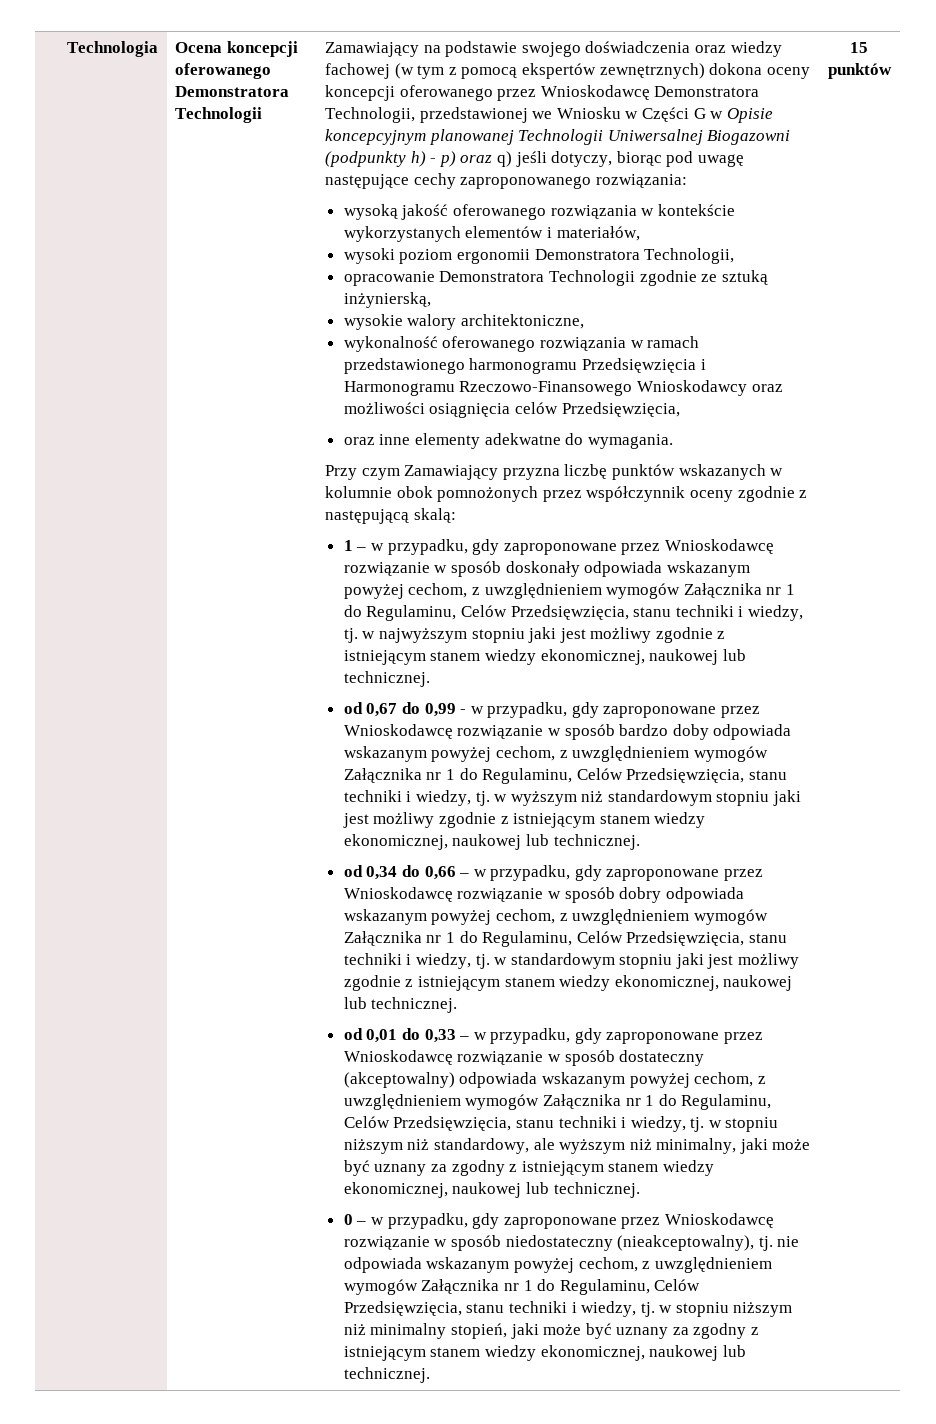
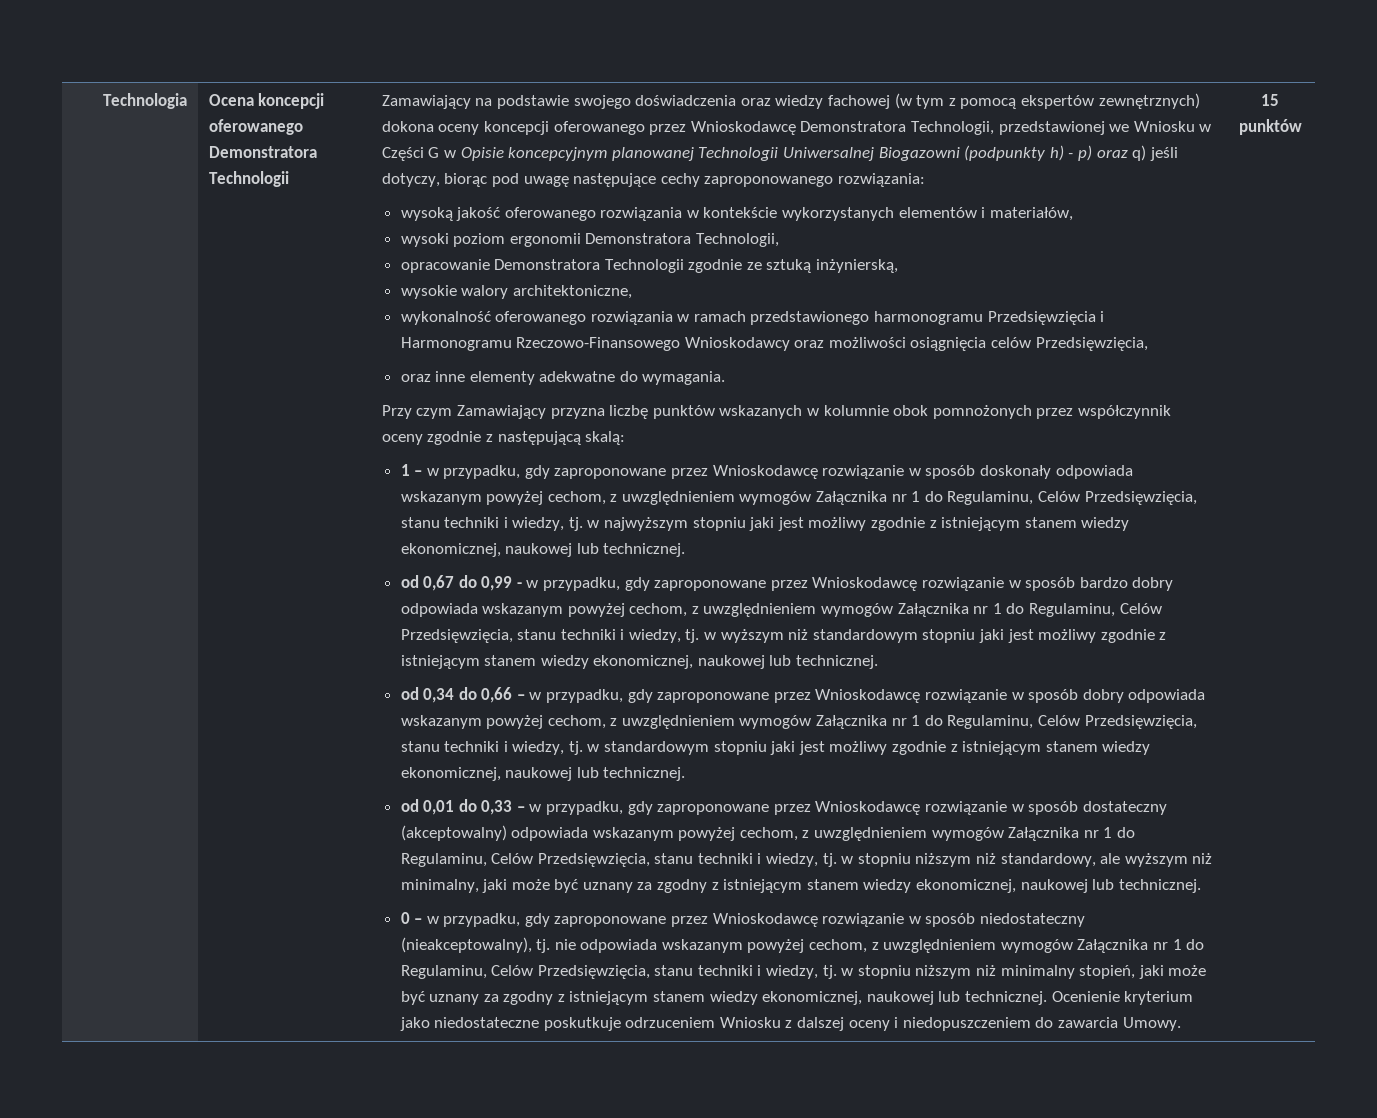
- od 0,67 do 0,99 - w przypadku, gdy zaproponowane przez Wnioskodawcę rozwiązanie w sposób bardzo doby odpowiada wskazanym powyżej cechom, z uwzględnieniem wymogów Załącznika nr 1 do Regulaminu, Celów Przedsięwzięcia, stanu techniki i wiedzy, tj. w wyższym niż standardowym stopniu jaki jest możliwy zgodnie z istniejącym stanem wiedzy ekonomicznej, naukowej lub technicznej.
+ od 0,67 do 0,99 - w przypadku, gdy zaproponowane przez Wnioskodawcę rozwiązanie w sposób bardzo dobry odpowiada wskazanym powyżej cechom, z uwzględnieniem wymogów Załącznika nr 1 do Regulaminu, Celów Przedsięwzięcia, stanu techniki i wiedzy, tj. w wyższym niż standardowym stopniu jaki jest możliwy zgodnie z istniejącym stanem wiedzy ekonomicznej, naukowej lub technicznej.
+ Ocenienie kryterium jako niedostateczne poskutkuje odrzuceniem Wniosku z dalszej oceny i niedopuszczeniem do zawarcia Umowy.

